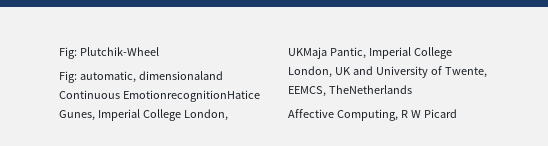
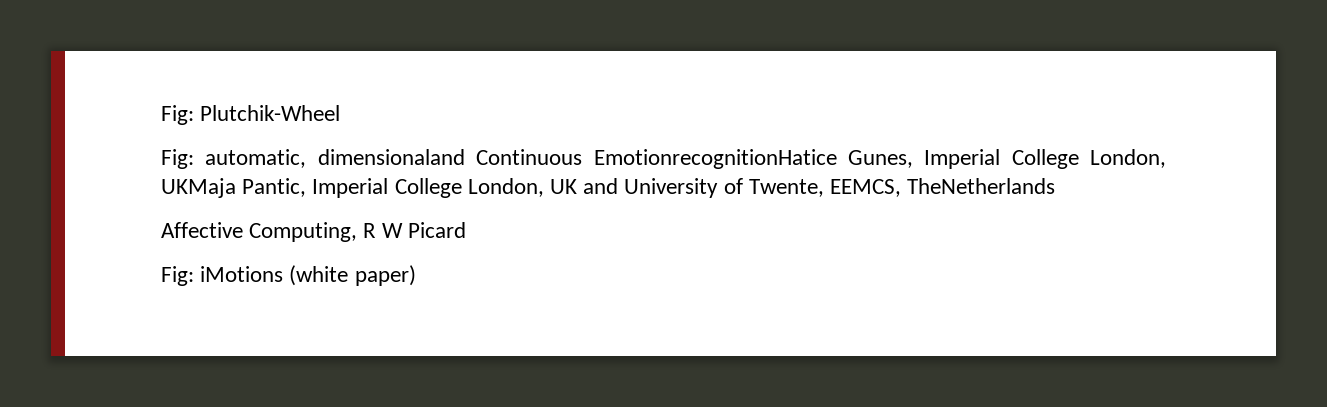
+ Fig: iMotions (white paper)

